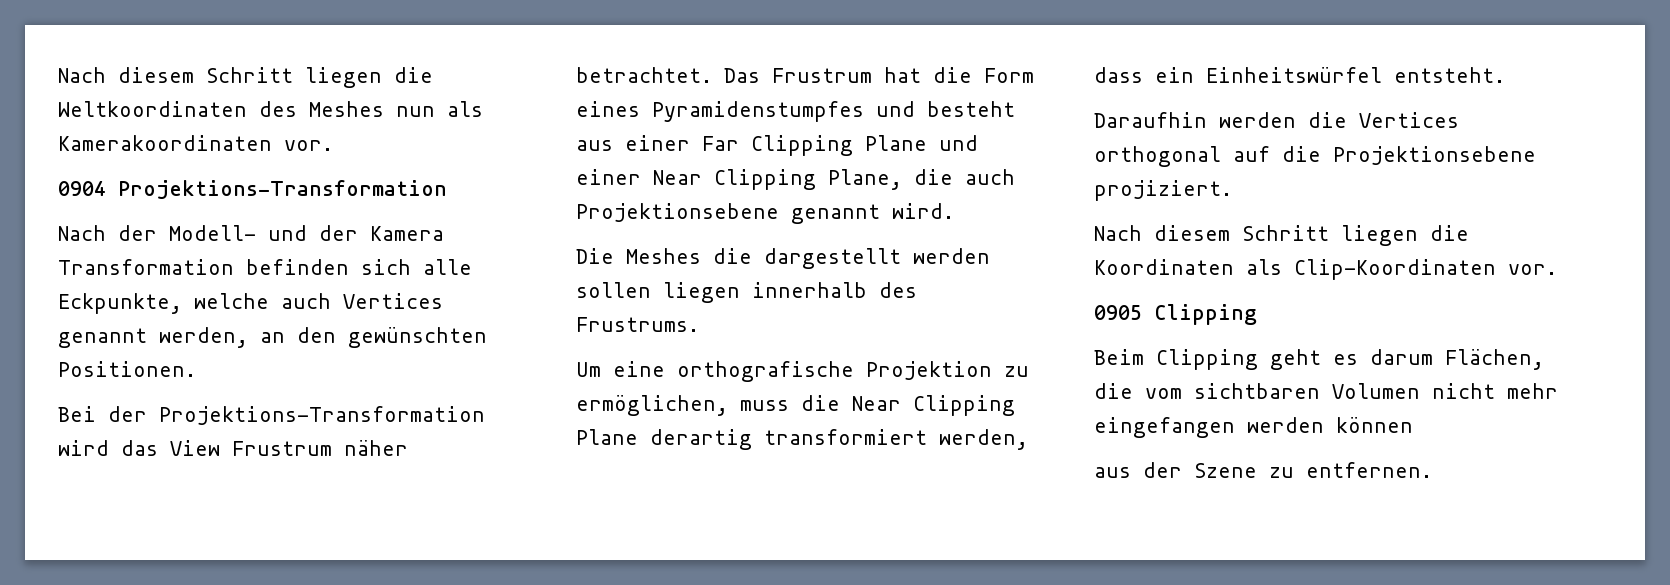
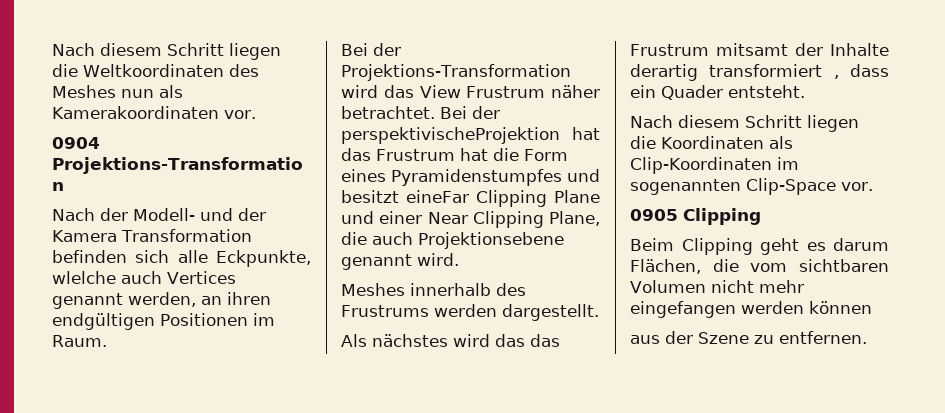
- Nach der Modell- und der Kamera Transformation befinden sich alle Eckpunkte, welche auch Vertices genannt werden, an den gewünschten Positionen.
+ Nach der Modell- und der Kamera Transformation befinden sich alle Eckpunkte, wlelche auch Vertices genannt werden, an ihren endgültigen Positionen im Raum.
- Das Frustrum hat die Form eines Pyramidenstumpfes und besteht aus einer Far Clipping Plane und einer Near Clipping Plane, die auch Projektionsebene genannt wird.
+ Bei der perspektivischeProjektion hat das Frustrum hat die Form eines Pyramidenstumpfes und besitzt eineFar Clipping Plane und einer Near Clipping Plane, die auch Projektionsebene genannt wird.
- Die Meshes die dargestellt werden sollen liegen innerhalb des Frustrums.
- Um eine orthografische Projektion zu ermöglichen, muss die Near Clipping Plane derartig transformiert werden, dass ein Einheitswürfel entsteht.
+ Meshes innerhalb des Frustrums werden dargestellt.
+ Als nächstes wird das das Frustrum mitsamt der Inhalte derartig transformiert , dass ein Quader entsteht.
- Daraufhin werden die Vertices orthogonal auf die Projektionsebene projiziert.
- Nach diesem Schritt liegen die Koordinaten als Clip-Koordinaten vor.
+ Nach diesem Schritt liegen die Koordinaten als Clip-Koordinaten im sogenannten Clip-Space vor.

